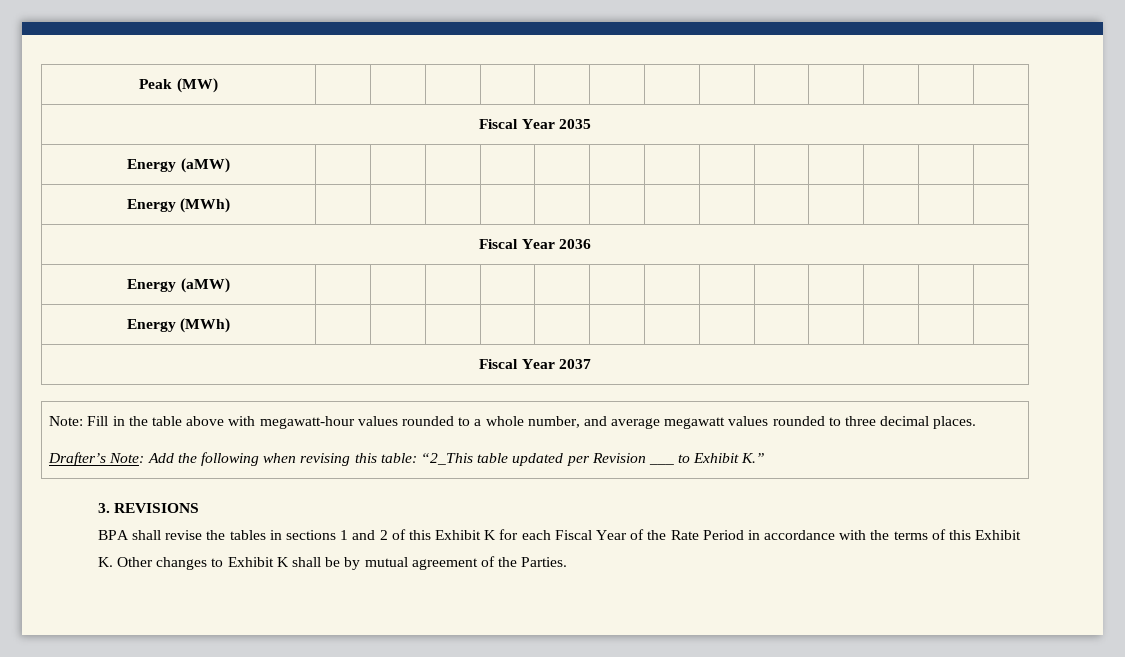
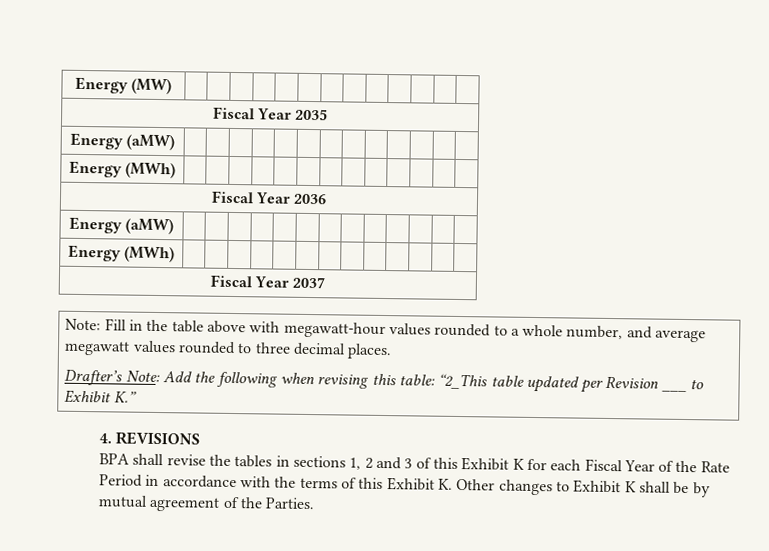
- Peak (MW) | | | | | | | | | | | | |
+ Energy (MW) | | | | | | | | | | | | |
- 3. REVISIONS
+ 4. REVISIONS
- BPA shall revise the tables in sections 1 and 2 of this Exhibit K for each Fiscal Year of the Rate Period in accordance with the terms of this Exhibit K. Other changes to Exhibit K shall be by mutual agreement of the Parties.
+ BPA shall revise the tables in sections 1, 2 and 3 of this Exhibit K for each Fiscal Year of the Rate Period in accordance with the terms of this Exhibit K. Other changes to Exhibit K shall be by mutual agreement of the Parties.

